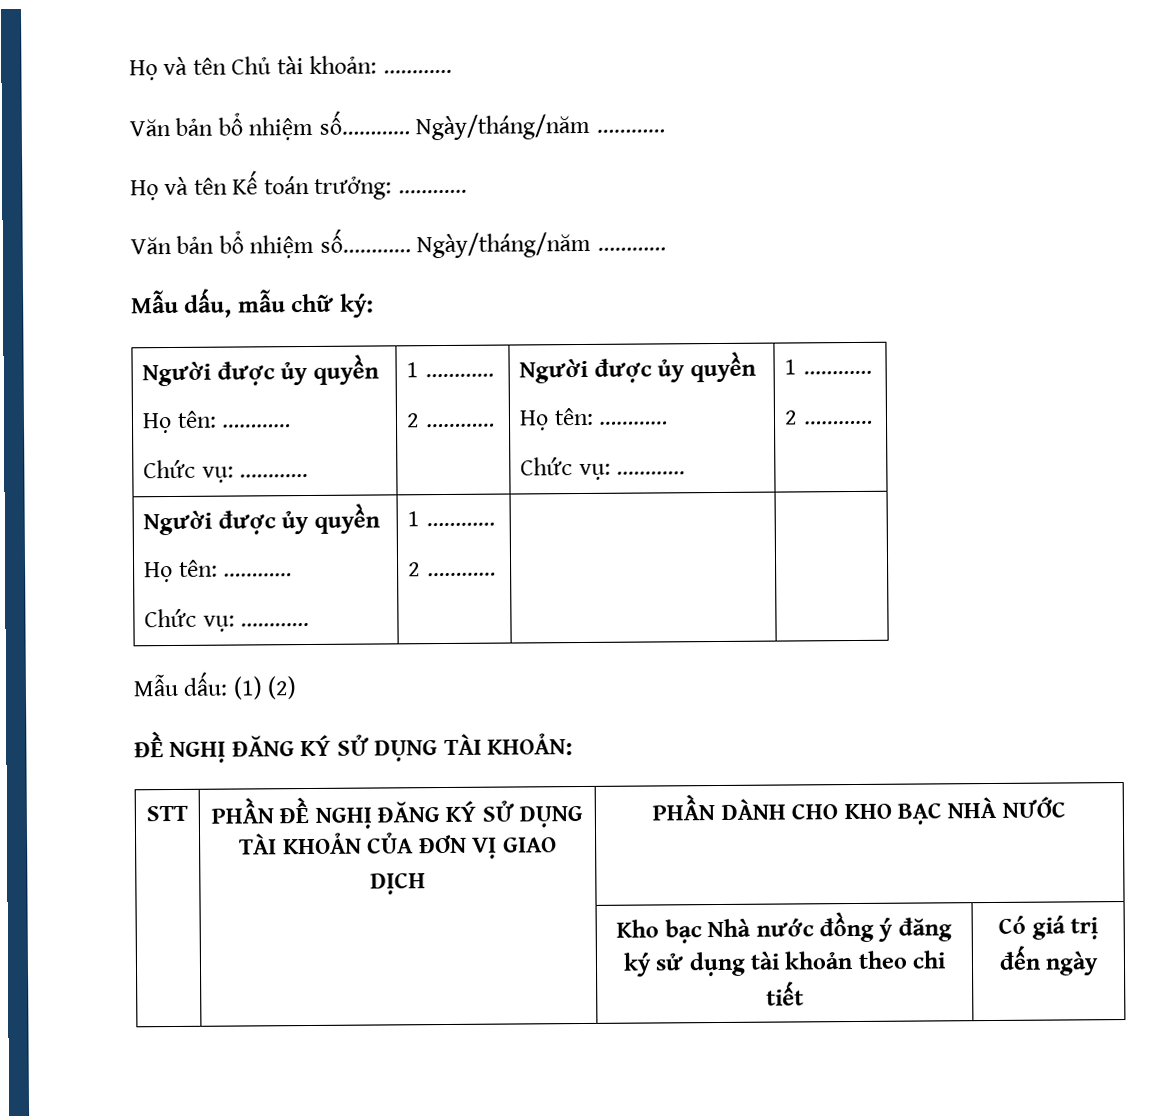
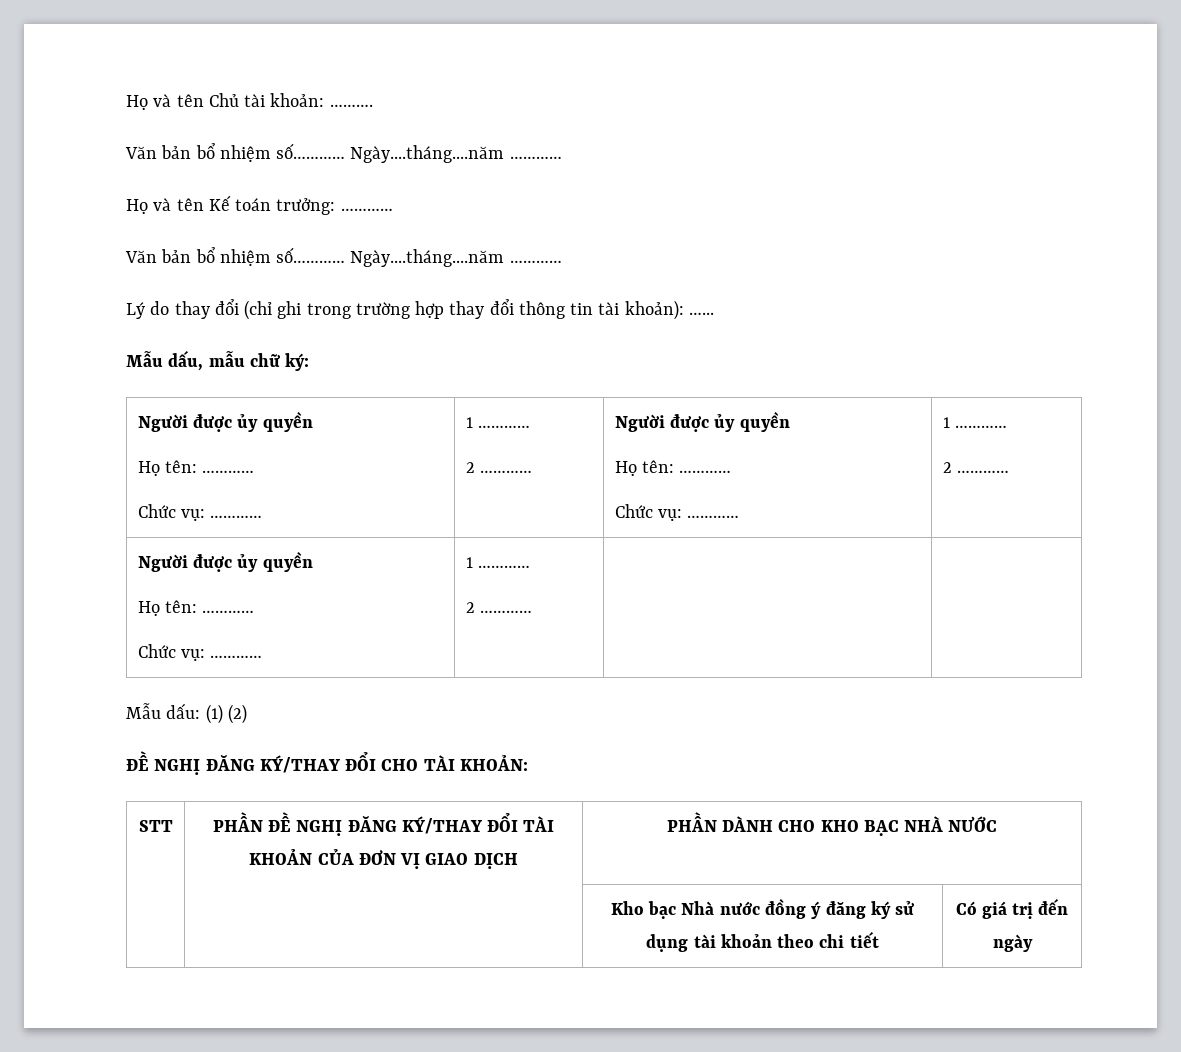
- Họ và tên Chủ tài khoản: …………
- Văn bản bổ nhiệm số………… Ngày/tháng/năm …………
+ Họ và tên Chủ tài khoản: ……….
+ Văn bản bổ nhiệm số………… Ngày....tháng....năm …………
  Họ và tên Kế toán trưởng: …………
- Văn bản bổ nhiệm số………… Ngày/tháng/năm …………
+ Văn bản bổ nhiệm số………… Ngày....tháng....năm …………
+ Lý do thay đổi (chỉ ghi trong trường hợp thay đổi thông tin tài khoản): …...
- ĐỀ NGHỊ ĐĂNG KÝ SỬ DỤNG TÀI KHOẢN:
+ ĐỀ NGHỊ ĐĂNG KÝ/THAY ĐỔI CHO TÀI KHOẢN:
- STT | PHẦN ĐỀ NGHỊ ĐĂNG KÝ SỬ DỤNG TÀI KHOẢN CỦA ĐƠN VỊ GIAO DỊCH | PHẦN DÀNH CHO KHO BẠC NHÀ NƯỚC
+ STT | PHẦN ĐỀ NGHỊ ĐĂNG KÝ/THAY ĐỔI TÀI KHOẢN CỦA ĐƠN VỊ GIAO DỊCH | PHẦN DÀNH CHO KHO BẠC NHÀ NƯỚC

